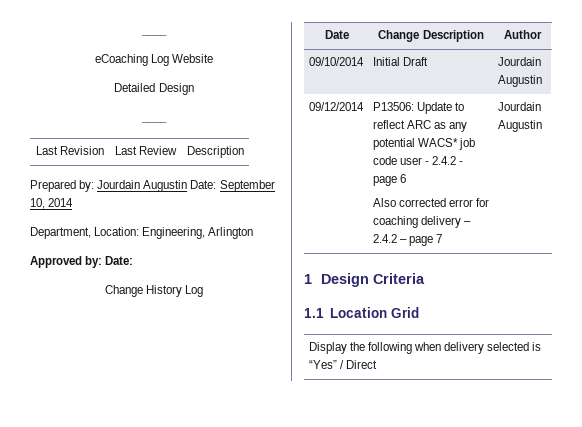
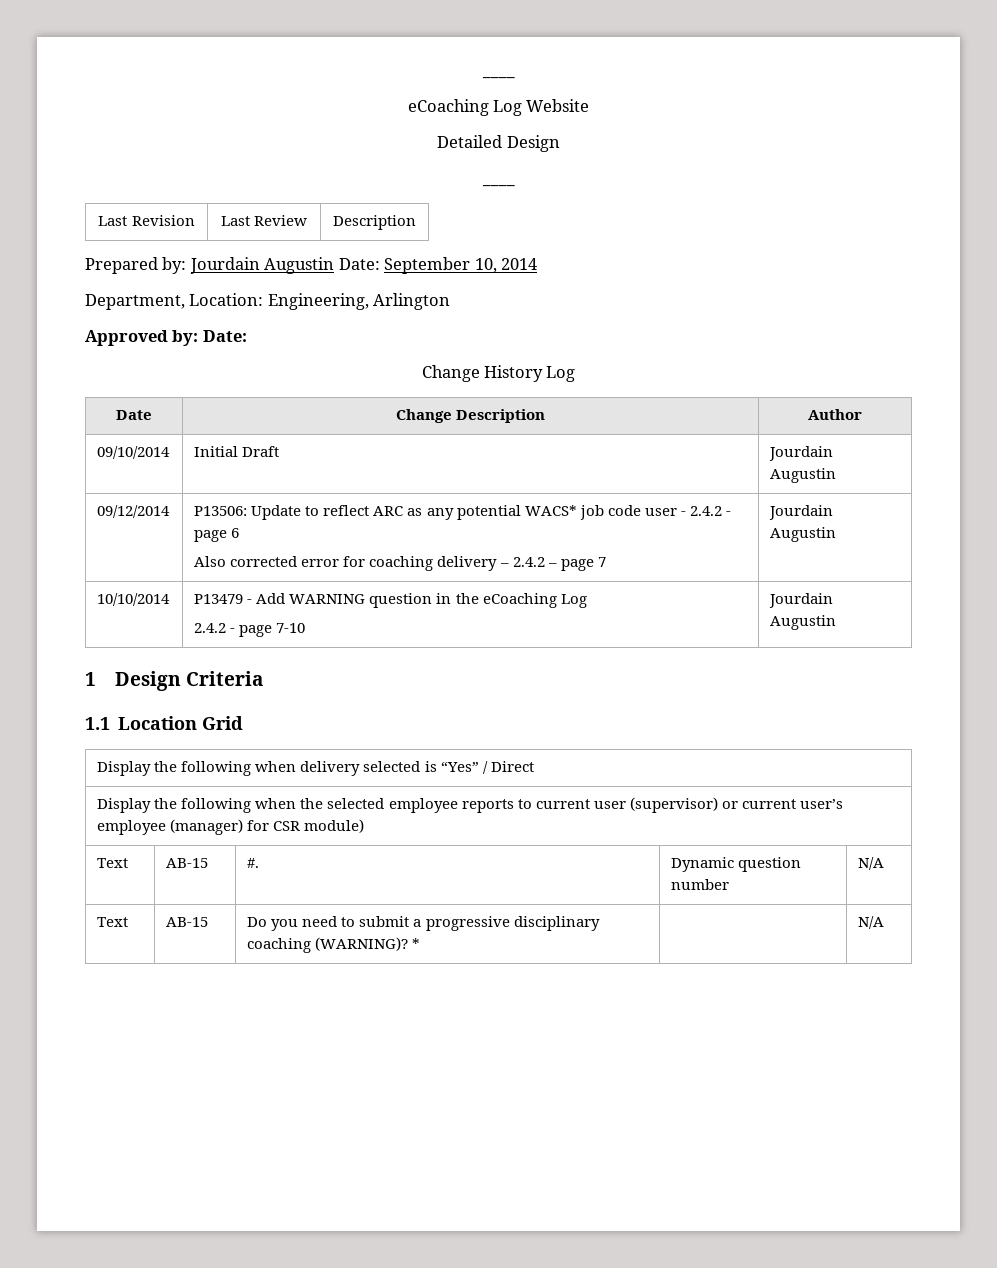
+ 10/10/2014 | P13479 - Add WARNING question in the eCoaching Log
+ 2.4.2 - page 7-10 | Jourdain Augustin
+ Display the following when the selected employee reports to current user (supervisor) or current user’s employee (manager) for CSR module)
+ Text | AB-15 | #. | Dynamic question number | N/A
+ Text | AB-15 | Do you need to submit a progressive disciplinary coaching (WARNING)? * | | N/A

